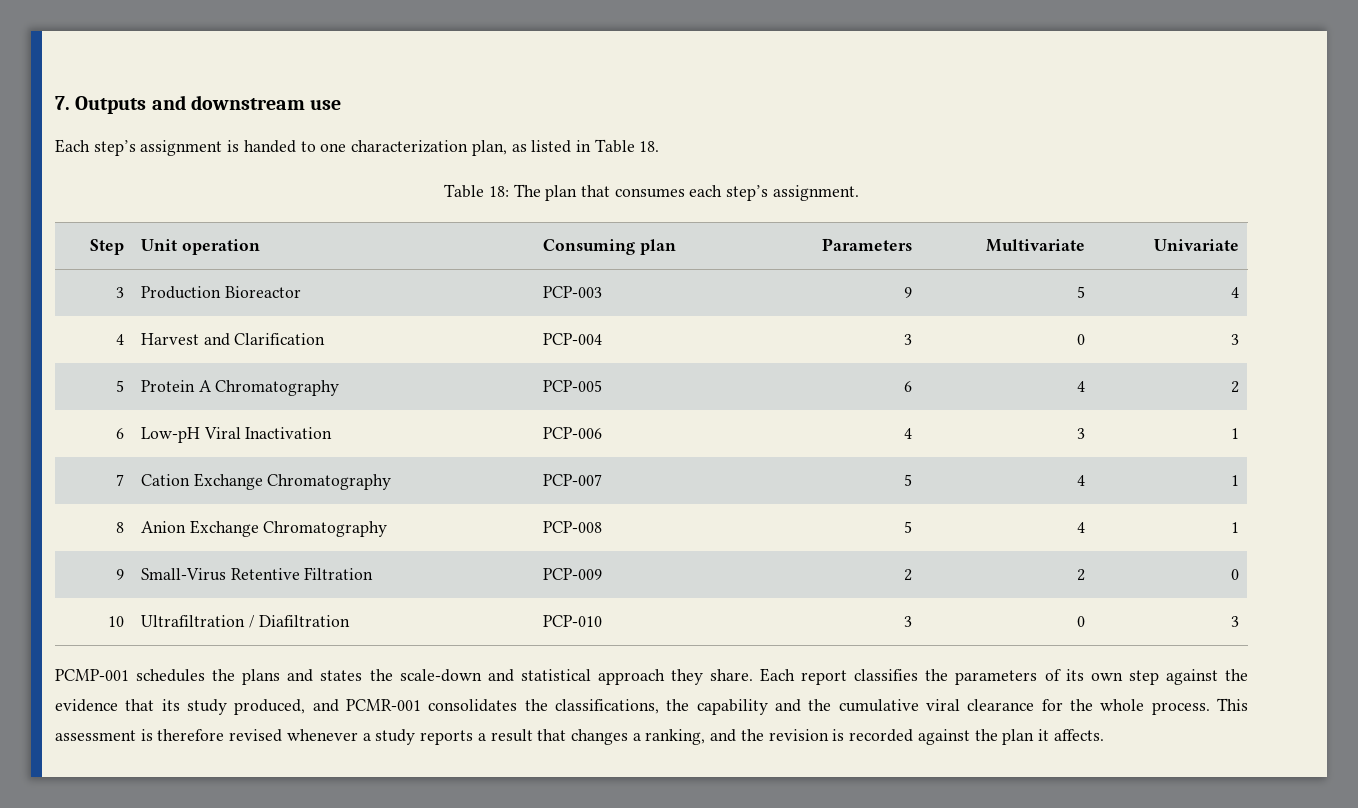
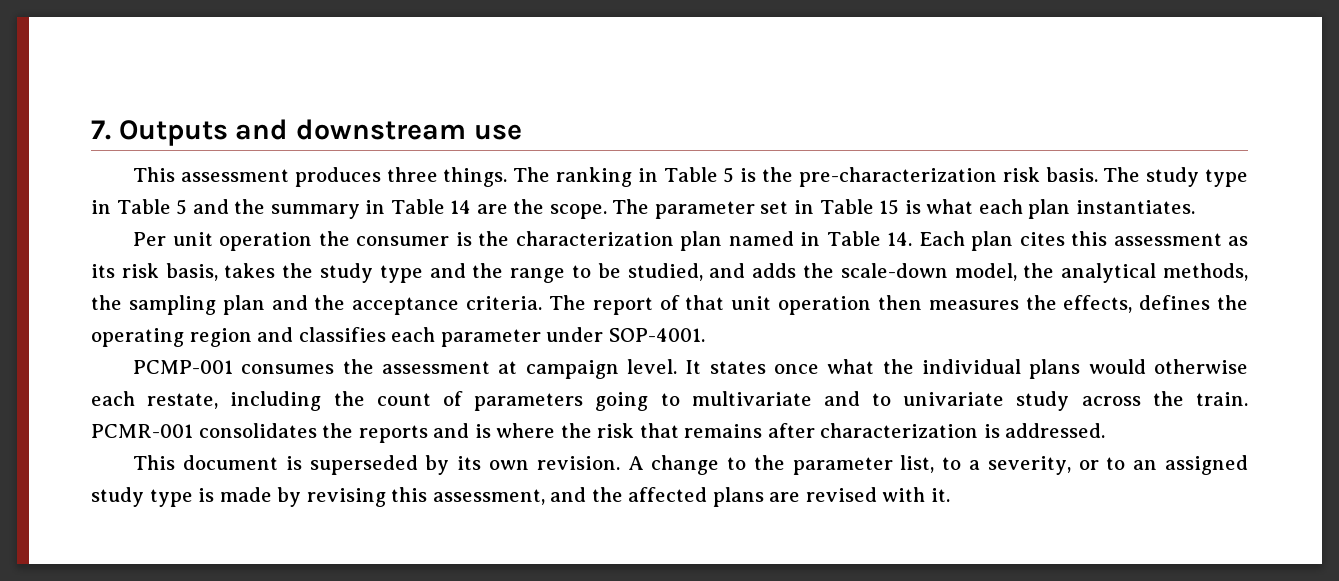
- Each step’s assignment is handed to one characterization plan, as listed in Table 18.
- Table 18: The plan that consumes each step’s assignment.
- Step | Unit operation | Consuming plan | Parameters | Multivariate | Univariate
- 3 | Production Bioreactor | PCP-003 | 9 | 5 | 4
- 4 | Harvest and Clarification | PCP-004 | 3 | 0 | 3
- 5 | Protein A Chromatography | PCP-005 | 6 | 4 | 2
- 6 | Low-pH Viral Inactivation | PCP-006 | 4 | 3 | 1
- 7 | Cation Exchange Chromatography | PCP-007 | 5 | 4 | 1
- 8 | Anion Exchange Chromatography | PCP-008 | 5 | 4 | 1
- 9 | Small-Virus Retentive Filtration | PCP-009 | 2 | 2 | 0
- 10 | Ultrafiltration / Diafiltration | PCP-010 | 3 | 0 | 3
- PCMP-001 schedules the plans and states the scale-down and statistical approach they share. Each report classifies the parameters of its own step against the evidence that its study produced, and PCMR-001 consolidates the classifications, the capability and the cumulative viral clearance for the whole process. This assessment is therefore revised whenever a study reports a result that changes a ranking, and the revision is recorded against the plan it affects.
+ This assessment produces three things. The ranking in Table 5 is the pre-characterization risk basis. The study type in Table 5 and the summary in Table 14 are the scope. The parameter set in Table 15 is what each plan instantiates.
+ Per unit operation the consumer is the characterization plan named in Table 14. Each plan cites this assessment as its risk basis, takes the study type and the range to be studied, and adds the scale-down model, the analytical methods, the sampling plan and the acceptance criteria. The report of that unit operation then measures the effects, defines the operating region and classifies each parameter under SOP-4001.
+ PCMP-001 consumes the assessment at campaign level. It states once what the individual plans would otherwise each restate, including the count of parameters going to multivariate and to univariate study across the train. PCMR-001 consolidates the reports and is where the risk that remains after characterization is addressed.
+ This document is superseded by its own revision. A change to the parameter list, to a severity, or to an assigned study type is made by revising this assessment, and the affected plans are revised with it.

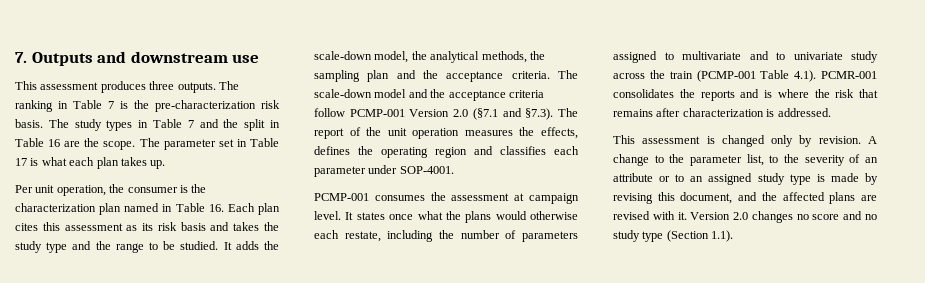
- This assessment produces three things.
+ This assessment produces three outputs.
- The ranking in Table 5 is the pre-characterization risk basis.
+ The ranking in Table 7 is the pre-characterization risk basis.
- The study type in Table 5 and the summary in Table 14 are the scope.
+ The study types in Table 7 and the split in Table 16 are the scope.
- The parameter set in Table 15 is what each plan instantiates.
+ The parameter set in Table 17 is what each plan takes up.
- Per unit operation the consumer is the characterization plan named in Table 14. Each plan cites this assessment as its risk basis, takes the study type and the range to be studied, and adds the scale-down model, the analytical methods, the sampling plan and the acceptance criteria.
+ Per unit operation, the consumer is the characterization plan named in Table 16. Each plan cites this assessment as its risk basis and takes the study type and the range to be studied. It adds the scale-down model, the analytical methods, the sampling plan and the acceptance criteria.
- The report of that unit operation then measures the effects, defines the operating region and classifies each parameter under SOP-4001.
+ The scale-down model and the acceptance criteria follow PCMP-001 Version 2.0 (§7.1 and §7.3). The report of the unit operation measures the effects, defines the operating region and classifies each parameter under SOP-4001.
- It states once what the individual plans would otherwise each restate, including the count of parameters going to multivariate and to univariate study across the train. PCMR-001 consolidates the reports and is where the risk that remains after characterization is addressed.
+ It states once what the plans would otherwise each restate, including the number of parameters assigned to multivariate and to univariate study across the train (PCMP-001 Table 4.1). PCMR-001 consolidates the reports and is where the risk that remains after characterization is addressed.
- This document is superseded by its own revision.
+ This assessment is changed only by revision.
- A change to the parameter list, to a severity, or to an assigned study type is made by revising this assessment, and the affected plans are revised with it.
+ A change to the parameter list, to the severity of an attribute or to an assigned study type is made by revising this document, and the affected plans are revised with it.
+ Version 2.0 changes no score and no study type (Section 1.1).

